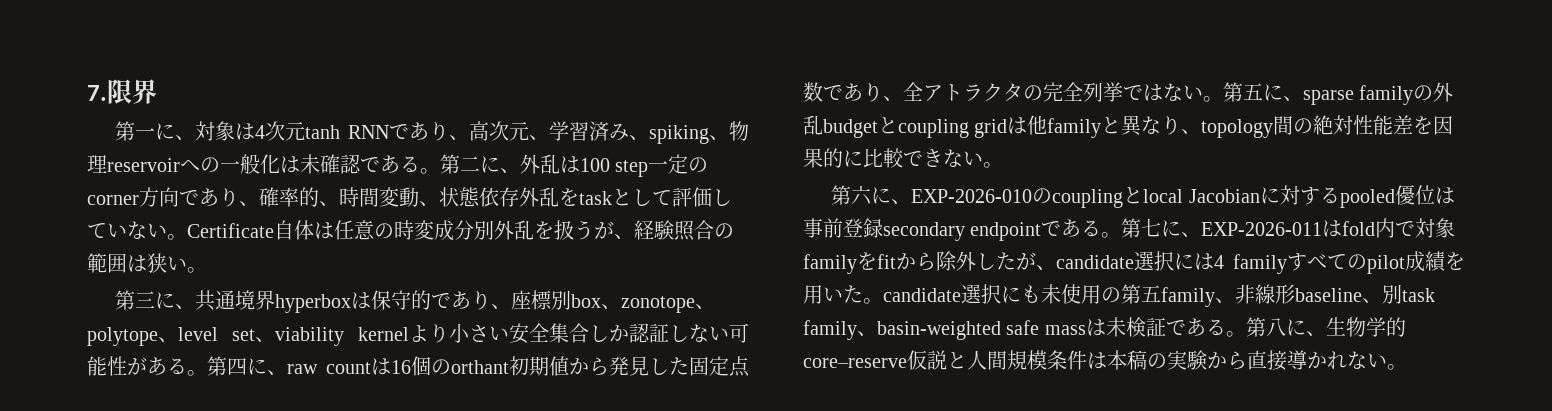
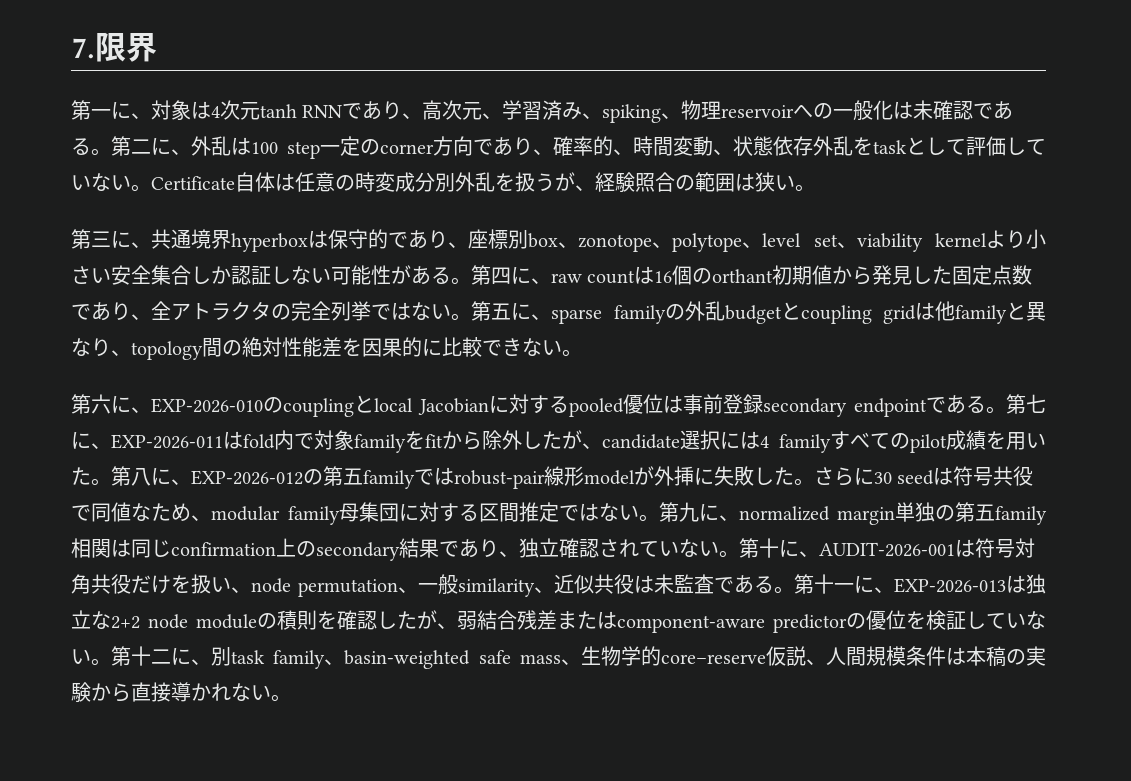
- 第七に、EXP-2026-011はfold内で対象familyをfitから除外したが、candidate選択には4 familyすべてのpilot成績を用いた。candidate選択にも未使用の第五family、非線形baseline、別task family、basin-weighted safe massは未検証である。第八に、生物学的core–reserve仮説と人間規模条件は本稿の実験から直接導かれない。
+ 第七に、EXP-2026-011はfold内で対象familyをfitから除外したが、candidate選択には4 familyすべてのpilot成績を用いた。第八に、EXP-2026-012の第五familyではrobust-pair線形modelが外挿に失敗した。さらに30 seedは符号共役で同値なため、modular family母集団に対する区間推定ではない。第九に、normalized margin単独の第五family相関は同じconfirmation上のsecondary結果であり、独立確認されていない。第十に、AUDIT-2026-001は符号対角共役だけを扱い、node permutation、一般similarity、近似共役は未監査である。第十一に、EXP-2026-013は独立な2+2 node moduleの積則を確認したが、弱結合残差またはcomponent-aware predictorの優位を検証していない。第十二に、別task family、basin-weighted safe mass、生物学的core–reserve仮説、人間規模条件は本稿の実験から直接導かれない。

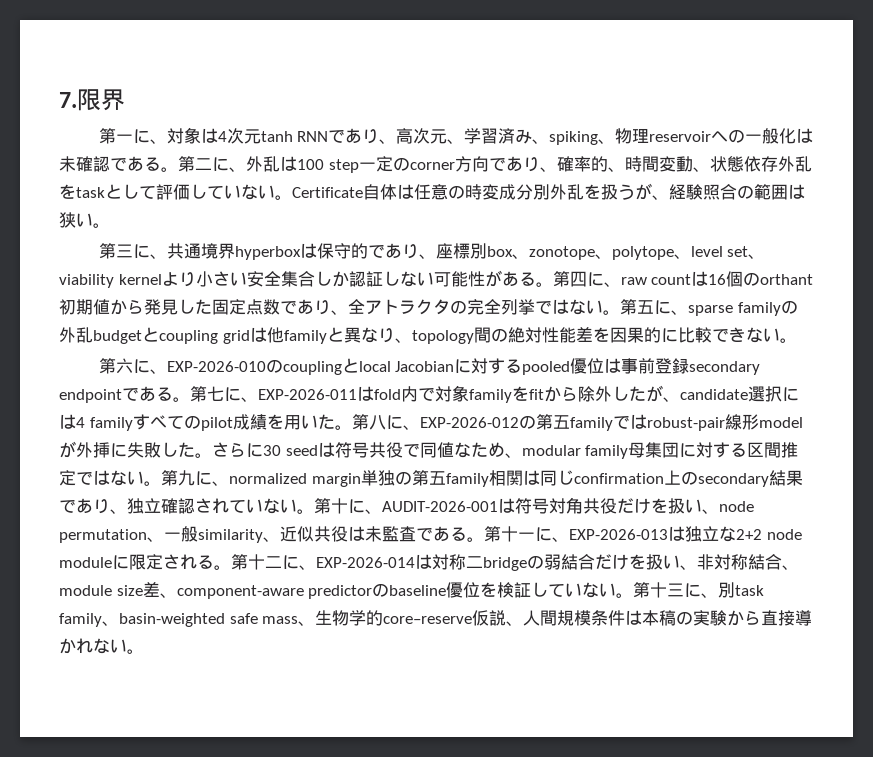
- 第十一に、EXP-2026-013は独立な2+2 node moduleの積則を確認したが、弱結合残差またはcomponent-aware predictorの優位を検証していない。
+ 第十一に、EXP-2026-013は独立な2+2 node moduleに限定される。第十二に、EXP-2026-014は対称二bridgeの弱結合だけを扱い、非対称結合、module size差、component-aware predictorのbaseline優位を検証していない。
- 第十二に、別task family、basin-weighted safe mass、生物学的core–reserve仮説、人間規模条件は本稿の実験から直接導かれない。
+ 第十三に、別task family、basin-weighted safe mass、生物学的core–reserve仮説、人間規模条件は本稿の実験から直接導かれない。

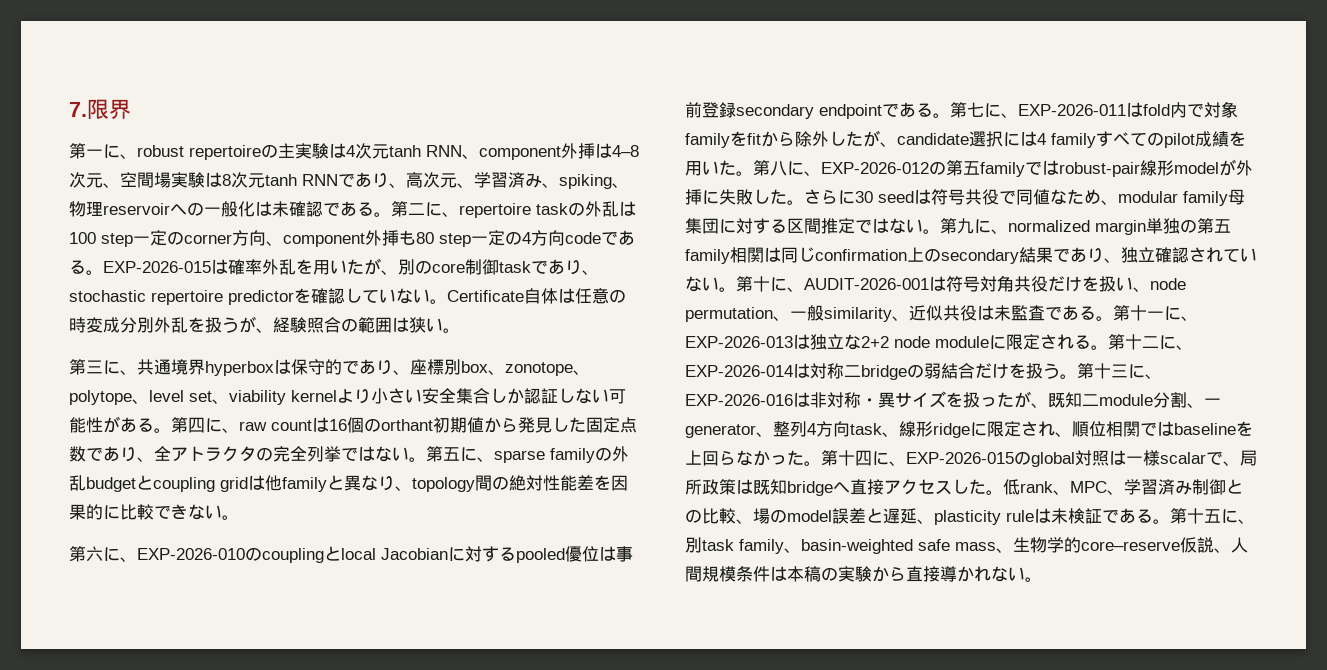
- 第一に、対象は4次元tanh RNNであり、高次元、学習済み、spiking、物理reservoirへの一般化は未確認である。
+ 第一に、robust repertoireの主実験は4次元tanh RNN、component外挿は4–8次元、空間場実験は8次元tanh RNNであり、高次元、学習済み、spiking、物理reservoirへの一般化は未確認である。
- 第二に、外乱は100 step一定のcorner方向であり、確率的、時間変動、状態依存外乱をtaskとして評価していない。
+ 第二に、repertoire taskの外乱は100 step一定のcorner方向、component外挿も80 step一定の4方向codeである。EXP-2026-015は確率外乱を用いたが、別のcore制御taskであり、stochastic repertoire predictorを確認していない。
- 第十二に、EXP-2026-014は対称二bridgeの弱結合だけを扱い、非対称結合、module size差、component-aware predictorのbaseline優位を検証していない。第十三に、別task family、basin-weighted safe mass、生物学的core–reserve仮説、人間規模条件は本稿の実験から直接導かれない。
+ 第十二に、EXP-2026-014は対称二bridgeの弱結合だけを扱う。第十三に、EXP-2026-016は非対称・異サイズを扱ったが、既知二module分割、一generator、整列4方向task、線形ridgeに限定され、順位相関ではbaselineを上回らなかった。第十四に、EXP-2026-015のglobal対照は一様scalarで、局所政策は既知bridgeへ直接アクセスした。低rank、MPC、学習済み制御との比較、場のmodel誤差と遅延、plasticity ruleは未検証である。第十五に、別task family、basin-weighted safe mass、生物学的core–reserve仮説、人間規模条件は本稿の実験から直接導かれない。

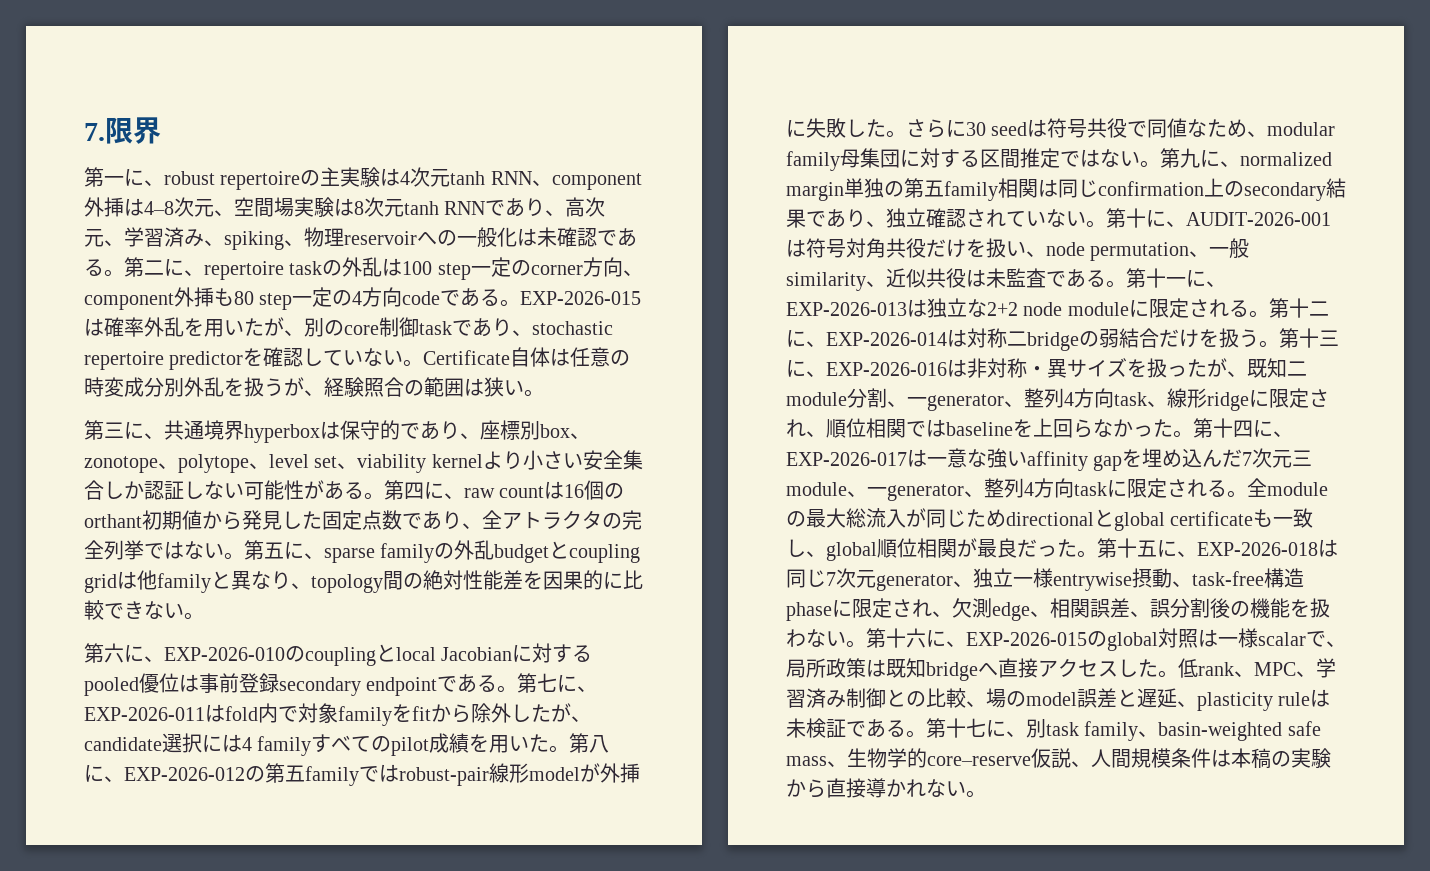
- 第十四に、EXP-2026-015のglobal対照は一様scalarで、局所政策は既知bridgeへ直接アクセスした。
+ 第十四に、EXP-2026-017は一意な強いaffinity gapを埋め込んだ7次元三module、一generator、整列4方向taskに限定される。全moduleの最大総流入が同じためdirectionalとglobal certificateも一致し、global順位相関が最良だった。第十五に、EXP-2026-018は同じ7次元generator、独立一様entrywise摂動、task-free構造phaseに限定され、欠測edge、相関誤差、誤分割後の機能を扱わない。第十六に、EXP-2026-015のglobal対照は一様scalarで、局所政策は既知bridgeへ直接アクセスした。
- 第十五に、別task family、basin-weighted safe mass、生物学的core–reserve仮説、人間規模条件は本稿の実験から直接導かれない。
+ 第十七に、別task family、basin-weighted safe mass、生物学的core–reserve仮説、人間規模条件は本稿の実験から直接導かれない。

